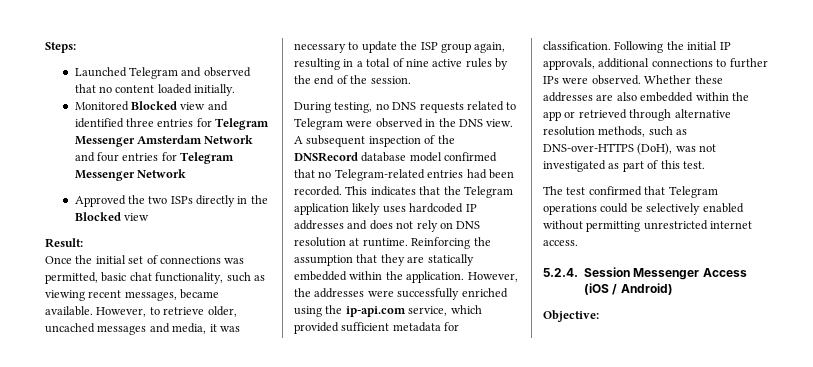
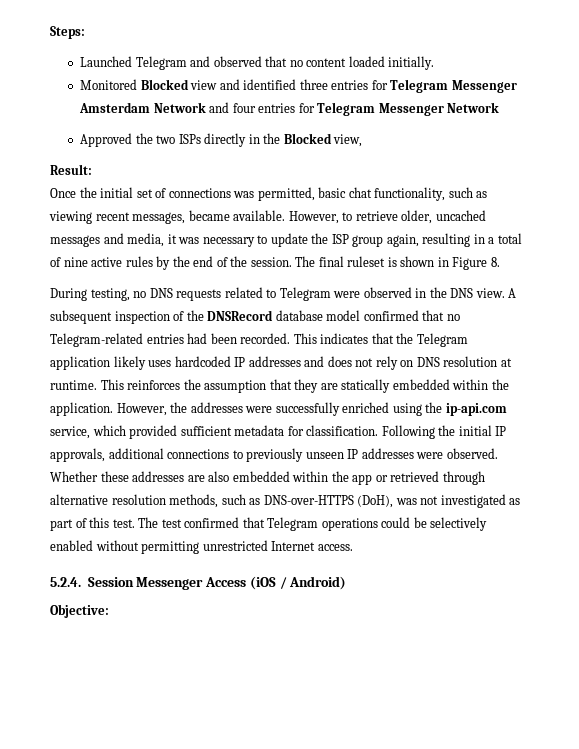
- Approved the two ISPs directly in the Blocked view
+ Approved the two ISPs directly in the Blocked view,
+ The final ruleset is shown in Figure 8.
- Reinforcing the assumption that they are statically embedded within the application.
+ This reinforces the assumption that they are statically embedded within the application.
- Following the initial IP approvals, additional connections to further IPs were observed.
+ Following the initial IP approvals, additional connections to previously unseen IP addresses were observed.
- Whether these addresses are also embedded within the app or retrieved through alternative resolution methods, such as DNS-over-HTTPS (DoH), was not investigated as part of this test.
- The test confirmed that Telegram operations could be selectively enabled without permitting unrestricted internet access.
+ Whether these addresses are also embedded within the app or retrieved through alternative resolution methods, such as DNS-over-HTTPS (DoH), was not investigated as part of this test. The test confirmed that Telegram operations could be selectively enabled without permitting unrestricted Internet access.

